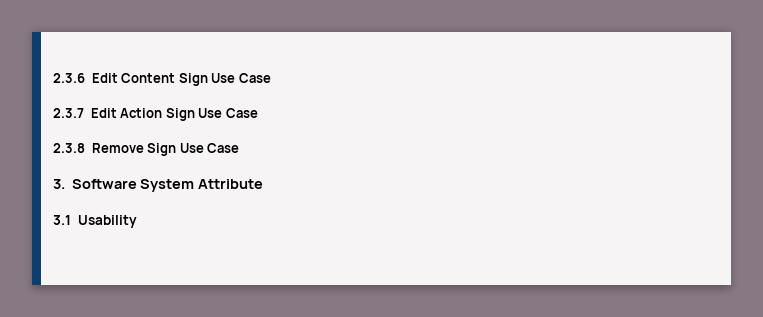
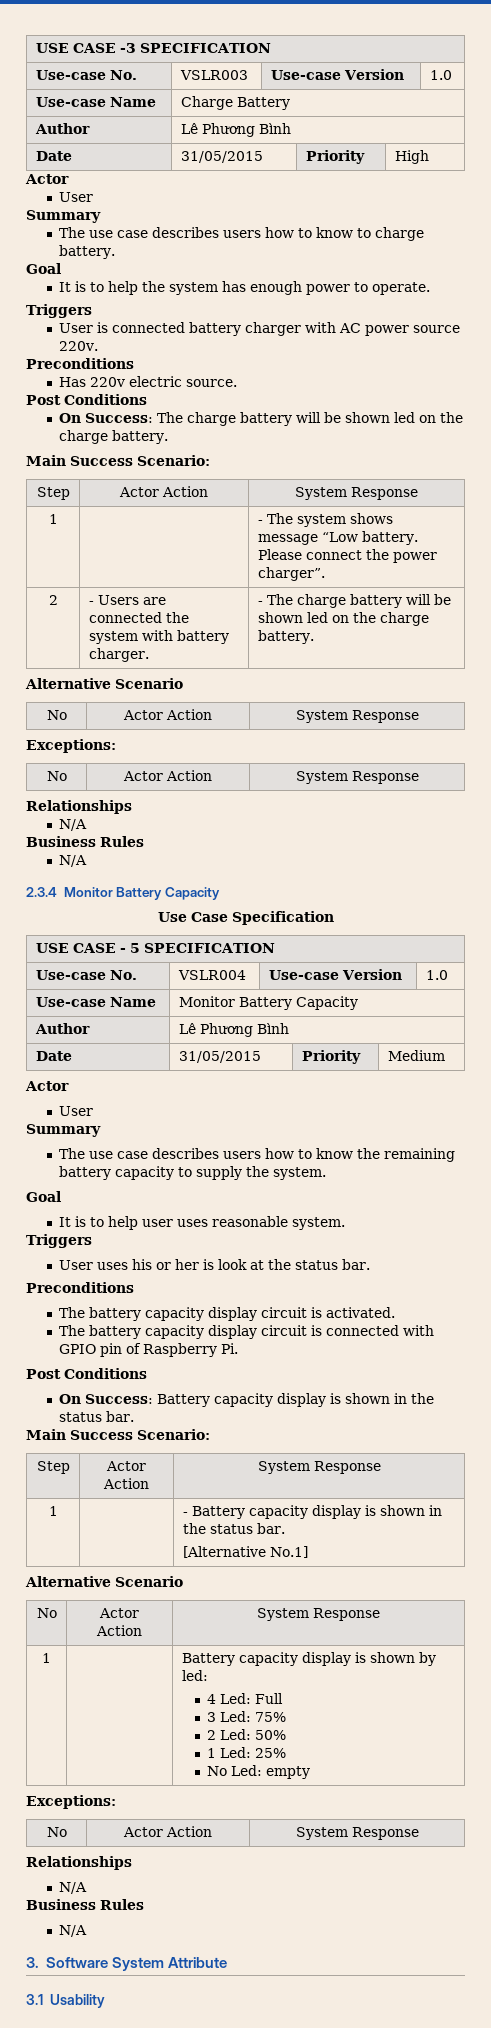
- 2.3.6 Edit Content Sign Use Case
- 2.3.7 Edit Action Sign Use Case
- 2.3.8 Remove Sign Use Case
+ USE CASE -3 SPECIFICATION
+ Use-case No. | VSLR003 | Use-case Version | 1.0
+ Use-case Name | Charge Battery
+ Author | Lê Phương Bình
+ Date | 31/05/2015 | Priority | High
+ Actor
+ User
+ Summary
+ The use case describes users how to know to charge battery.
+ Goal
+ It is to help the system has enough power to operate.
+ Triggers
+ User is connected battery charger with AC power source 220v.
+ Preconditions
+ Has 220v electric source.
+ Post Conditions
+ On Success: The charge battery will be shown led on the charge battery.
+ Main Success Scenario:
+ Step | Actor Action | System Response
+ 1 | | - The system shows message “Low battery. Please connect the power charger”.
+ 2 | - Users are connected the system with battery charger. | - The charge battery will be shown led on the charge battery.
+ Alternative Scenario
+ No | Actor Action | System Response
+ Exceptions:
+ No | Actor Action | System Response
+ Relationships
+ N/A
+ Business Rules
+ N/A
+ 2.3.4 Monitor Battery Capacity
+ Use Case Specification
+ USE CASE - 5 SPECIFICATION
+ Use-case No. | VSLR004 | Use-case Version | 1.0
+ Use-case Name | Monitor Battery Capacity
+ Author | Lê Phương Bình
+ Date | 31/05/2015 | Priority | Medium
+ Actor
+ User
+ Summary
+ The use case describes users how to know the remaining battery capacity to supply the system.
+ Goal
+ It is to help user uses reasonable system.
+ Triggers
+ User uses his or her is look at the status bar.
+ Preconditions
+ The battery capacity display circuit is activated.
+ The battery capacity display circuit is connected with GPIO pin of Raspberry Pi.
+ Post Conditions
+ On Success: Battery capacity display is shown in the status bar.
+ Main Success Scenario:
+ Step | Actor Action | System Response
+ 1 | | - Battery capacity display is shown in the status bar.
+ [Alternative No.1]
+ Alternative Scenario
+ No | Actor Action | System Response
+ 1 | | Battery capacity display is shown by led:
+ 4 Led: Full
+ 3 Led: 75%
+ 2 Led: 50%
+ 1 Led: 25%
+ No Led: empty
+ Exceptions:
+ No | Actor Action | System Response
+ Relationships
+ N/A
+ Business Rules
+ N/A

